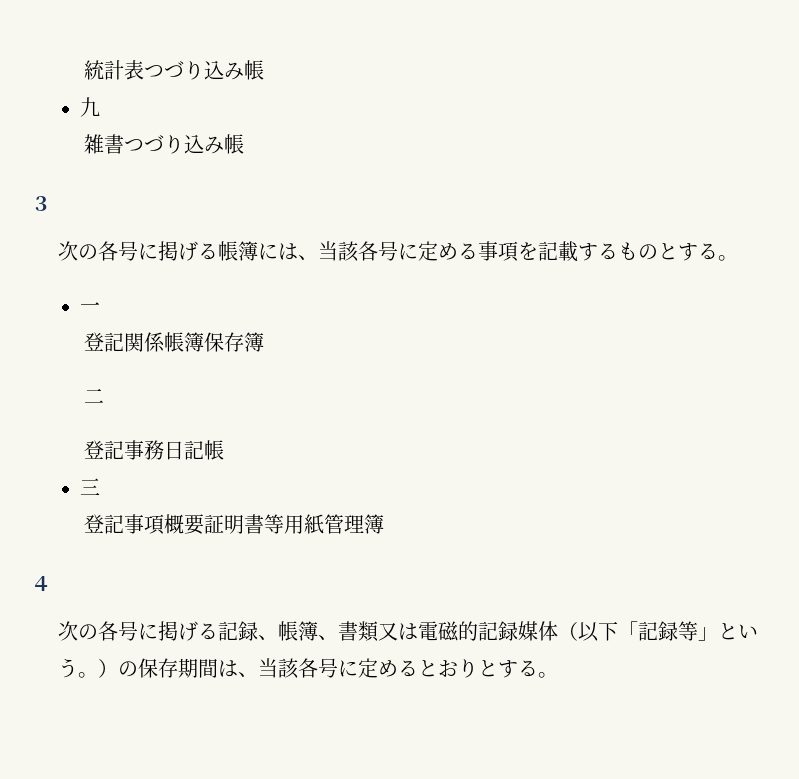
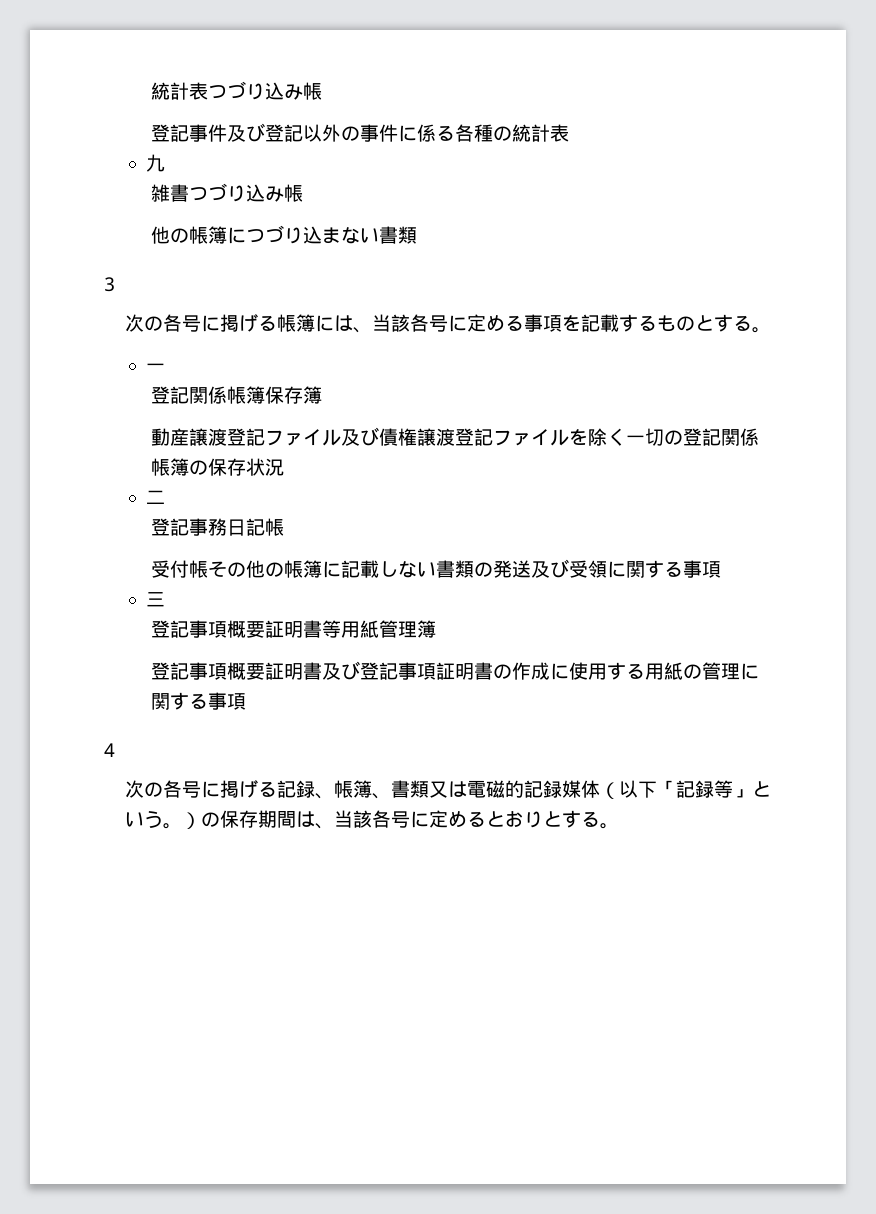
+ 登記事件及び登記以外の事件に係る各種の統計表
+ 他の帳簿につづり込まない書類
+ 動産譲渡登記ファイル及び債権譲渡登記ファイルを除く一切の登記関係帳簿の保存状況
  二
  登記事務日記帳
+ 受付帳その他の帳簿に記載しない書類の発送及び受領に関する事項
+ 登記事項概要証明書及び登記事項証明書の作成に使用する用紙の管理に関する事項

